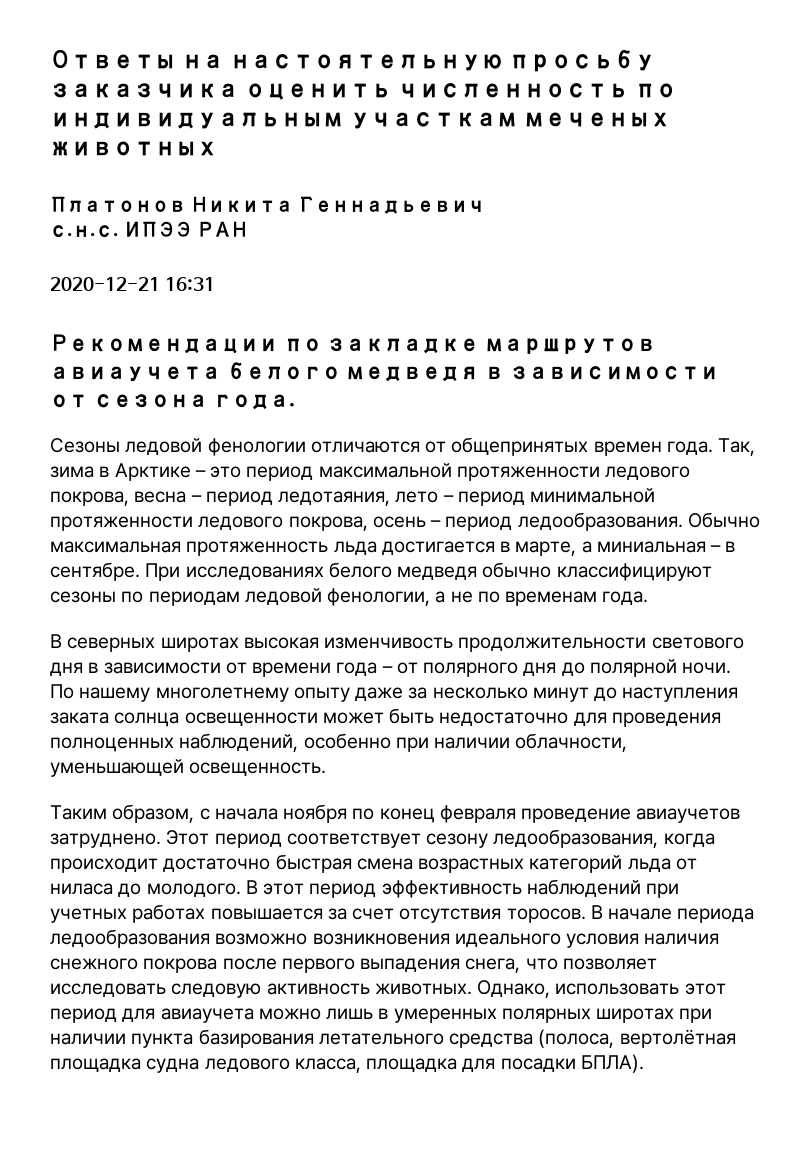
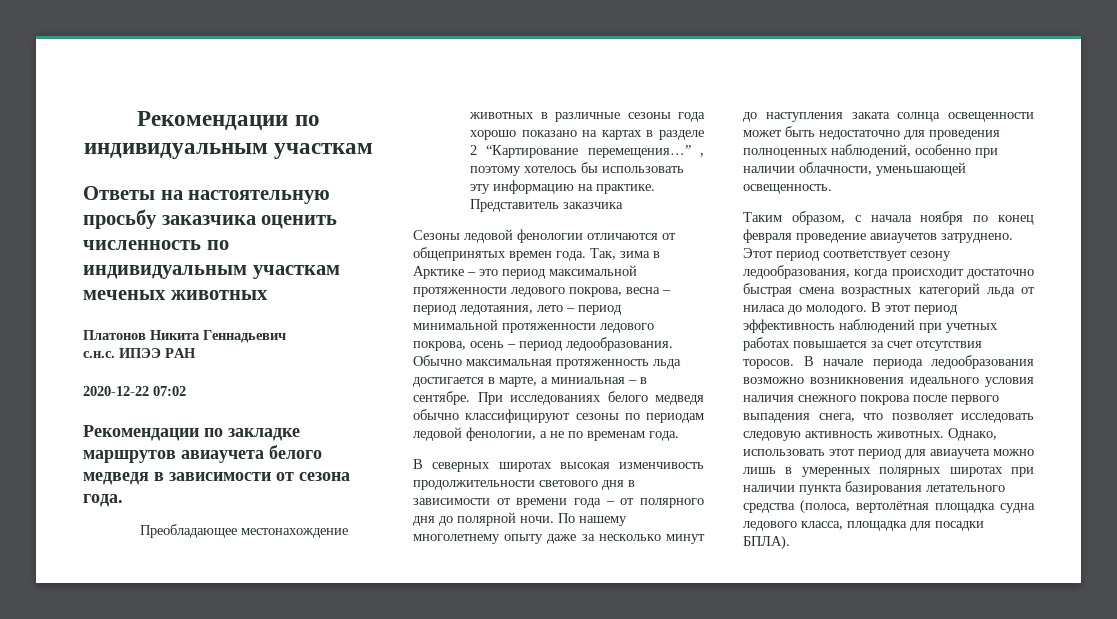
+ Рекомендации по индивидуальным участкам
- 2020-12-21 16:31
+ 2020-12-22 07:02
+ Преобладающее местонахождение животных в различные сезоны года хорошо показано на картах в разделе 2 “Картирование перемещения…” , поэтому хотелось бы использовать эту информацию на практике. Представитель заказчика

